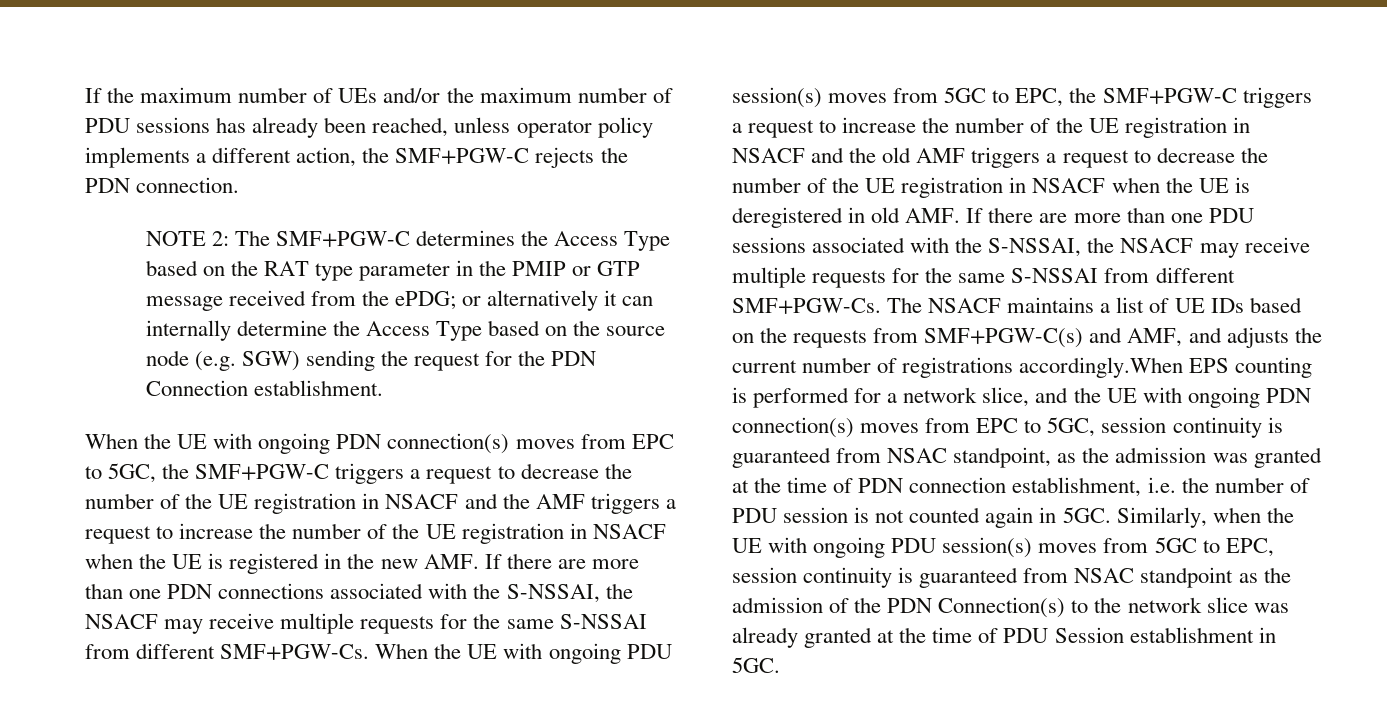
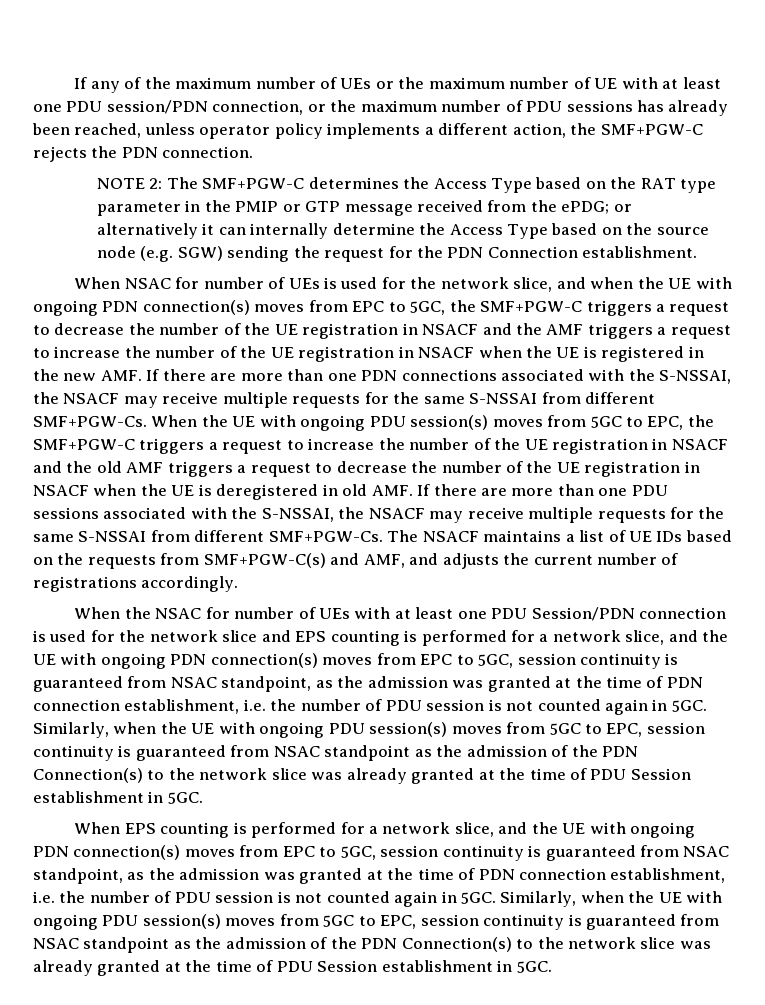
- If the maximum number of UEs and/or the maximum number of PDU sessions has already been reached, unless operator policy implements a different action, the SMF+PGW-C rejects the PDN connection.
+ If any of the maximum number of UEs or the maximum number of UE with at least one PDU session/PDN connection, or the maximum number of PDU sessions has already been reached, unless operator policy implements a different action, the SMF+PGW-C rejects the PDN connection.
- When the UE with ongoing PDN connection(s) moves from EPC to 5GC, the SMF+PGW-C triggers a request to decrease the number of the UE registration in NSACF and the AMF triggers a request to increase the number of the UE registration in NSACF when the UE is registered in the new AMF. If there are more than one PDN connections associated with the S-NSSAI, the NSACF may receive multiple requests for the same S-NSSAI from different SMF+PGW-Cs.
+ When NSAC for number of UEs is used for the network slice, and when the UE with ongoing PDN connection(s) moves from EPC to 5GC, the SMF+PGW-C triggers a request to decrease the number of the UE registration in NSACF and the AMF triggers a request to increase the number of the UE registration in NSACF when the UE is registered in the new AMF. If there are more than one PDN connections associated with the S-NSSAI, the NSACF may receive multiple requests for the same S-NSSAI from different SMF+PGW-Cs.
- The NSACF maintains a list of UE IDs based on the requests from SMF+PGW-C(s) and AMF, and adjusts the current number of registrations accordingly.When EPS counting is performed for a network slice, and the UE with ongoing PDN connection(s) moves from EPC to 5GC, session continuity is guaranteed from NSAC standpoint, as the admission was granted at the time of PDN connection establishment, i.e. the number of PDU session is not counted again in 5GC.
+ The NSACF maintains a list of UE IDs based on the requests from SMF+PGW-C(s) and AMF, and adjusts the current number of registrations accordingly.
+ When the NSAC for number of UEs with at least one PDU Session/PDN connection is used for the network slice and EPS counting is performed for a network slice, and the UE with ongoing PDN connection(s) moves from EPC to 5GC, session continuity is guaranteed from NSAC standpoint, as the admission was granted at the time of PDN connection establishment, i.e. the number of PDU session is not counted again in 5GC.
+ When EPS counting is performed for a network slice, and the UE with ongoing PDN connection(s) moves from EPC to 5GC, session continuity is guaranteed from NSAC standpoint, as the admission was granted at the time of PDN connection establishment, i.e. the number of PDU session is not counted again in 5GC. Similarly, when the UE with ongoing PDU session(s) moves from 5GC to EPC, session continuity is guaranteed from NSAC standpoint as the admission of the PDN Connection(s) to the network slice was already granted at the time of PDU Session establishment in 5GC.

